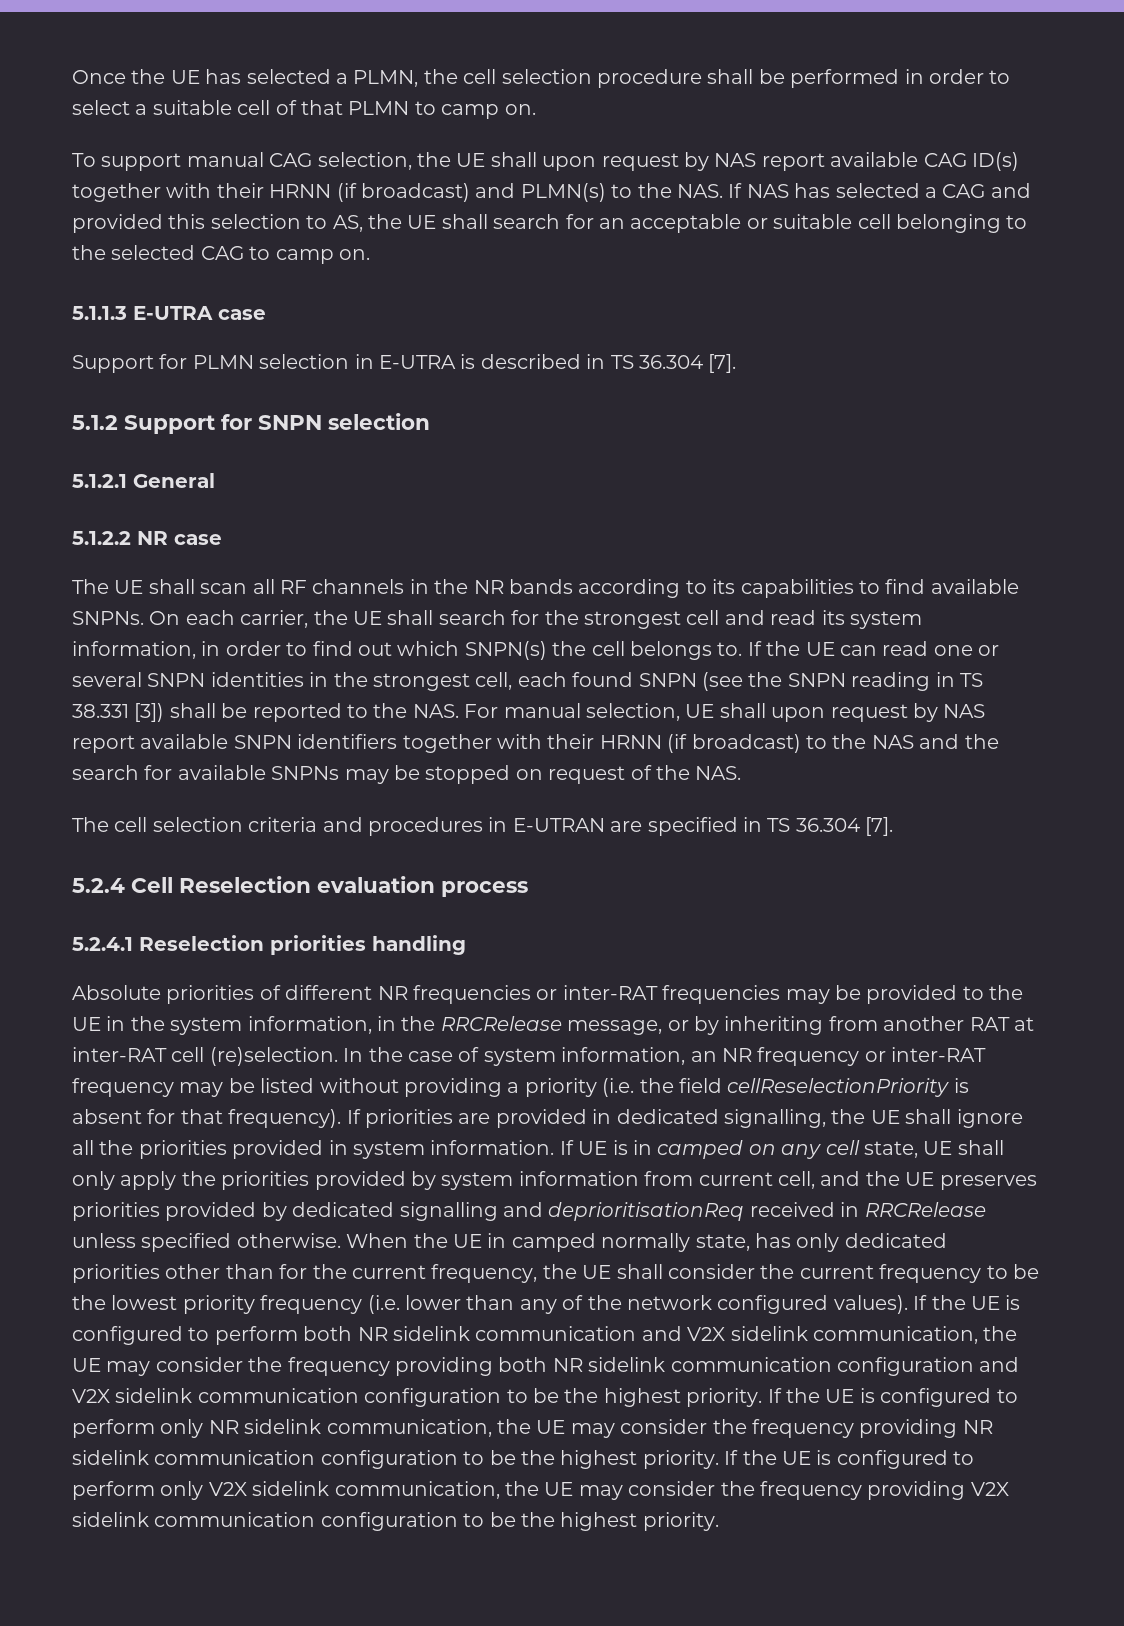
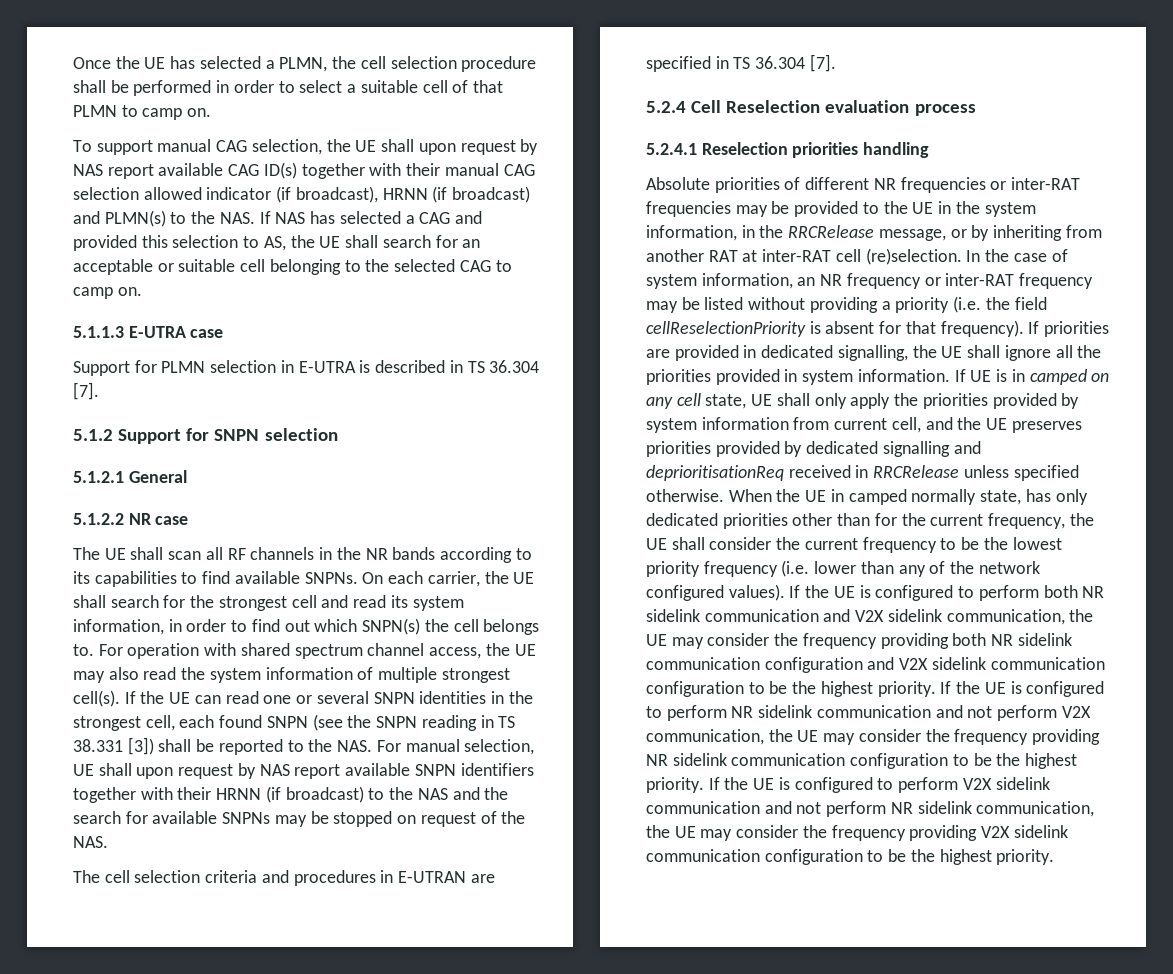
- To support manual CAG selection, the UE shall upon request by NAS report available CAG ID(s) together with their HRNN (if broadcast) and PLMN(s) to the NAS. If NAS has selected a CAG and provided this selection to AS, the UE shall search for an acceptable or suitable cell belonging to the selected CAG to camp on.
+ To support manual CAG selection, the UE shall upon request by NAS report available CAG ID(s) together with their manual CAG selection allowed indicator (if broadcast), HRNN (if broadcast) and PLMN(s) to the NAS. If NAS has selected a CAG and provided this selection to AS, the UE shall search for an acceptable or suitable cell belonging to the selected CAG to camp on.
+ For operation with shared spectrum channel access, the UE may also read the system information of multiple strongest cell(s).
- If the UE is configured to perform only NR sidelink communication, the UE may consider the frequency providing NR sidelink communication configuration to be the highest priority.
+ If the UE is configured to perform NR sidelink communication and not perform V2X communication, the UE may consider the frequency providing NR sidelink communication configuration to be the highest priority.
- If the UE is configured to perform only V2X sidelink communication, the UE may consider the frequency providing V2X sidelink communication configuration to be the highest priority.
+ If the UE is configured to perform V2X sidelink communication and not perform NR sidelink communication, the UE may consider the frequency providing V2X sidelink communication configuration to be the highest priority.

